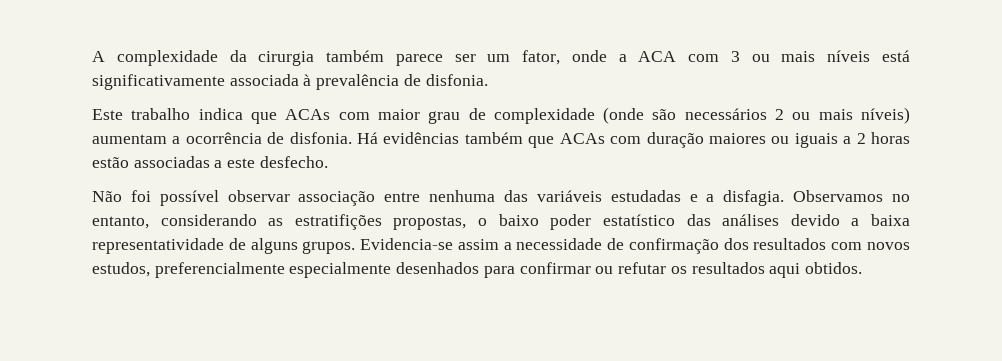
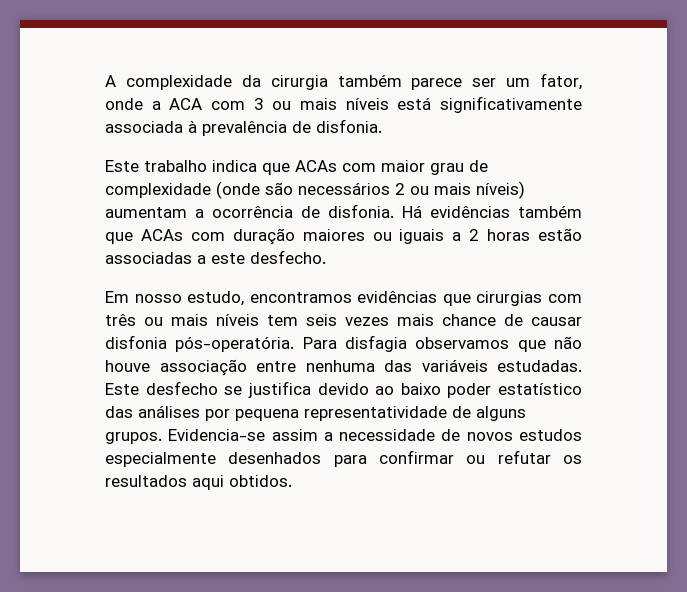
- Não foi possível observar associação entre nenhuma das variáveis estudadas e a disfagia. Observamos no entanto, considerando as estratifições propostas, o baixo poder estatístico das análises devido a baixa representatividade de alguns grupos.
+ Em nosso estudo, encontramos evidências que cirurgias com três ou mais níveis tem seis vezes mais chance de causar disfonia pós-operatória. Para disfagia observamos que não houve associação entre nenhuma das variáveis estudadas. Este desfecho se justifica devido ao baixo poder estatístico das análises por pequena representatividade de alguns grupos.
- Evidencia-se assim a necessidade de confirmação dos resultados com novos estudos, preferencialmente especialmente desenhados para confirmar ou refutar os resultados aqui obtidos.
+ Evidencia-se assim a necessidade de novos estudos especialmente desenhados para confirmar ou refutar os resultados aqui obtidos.

